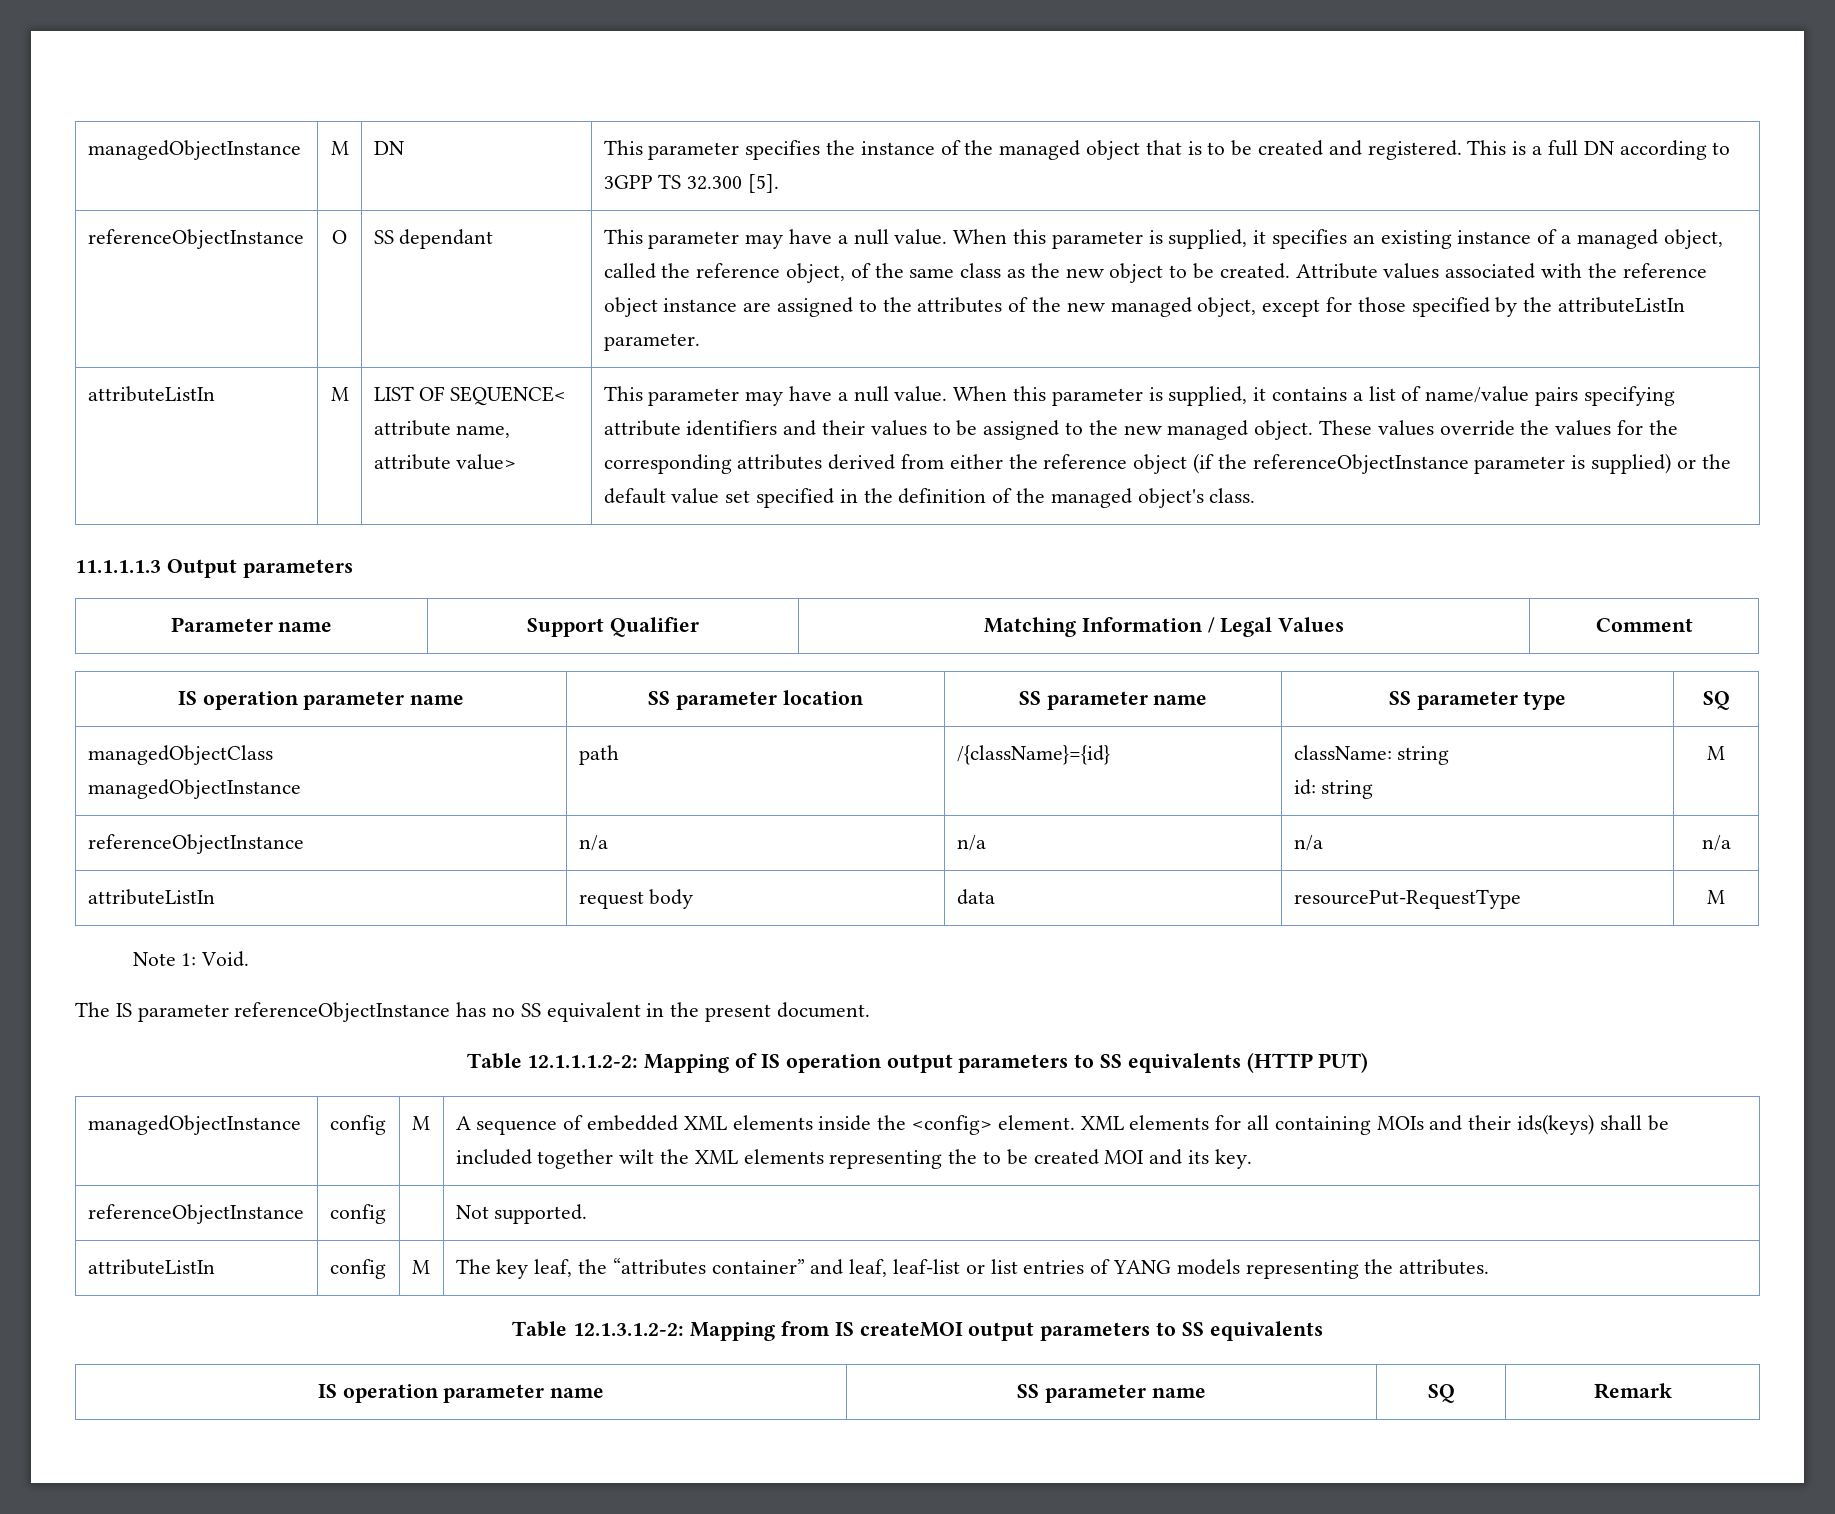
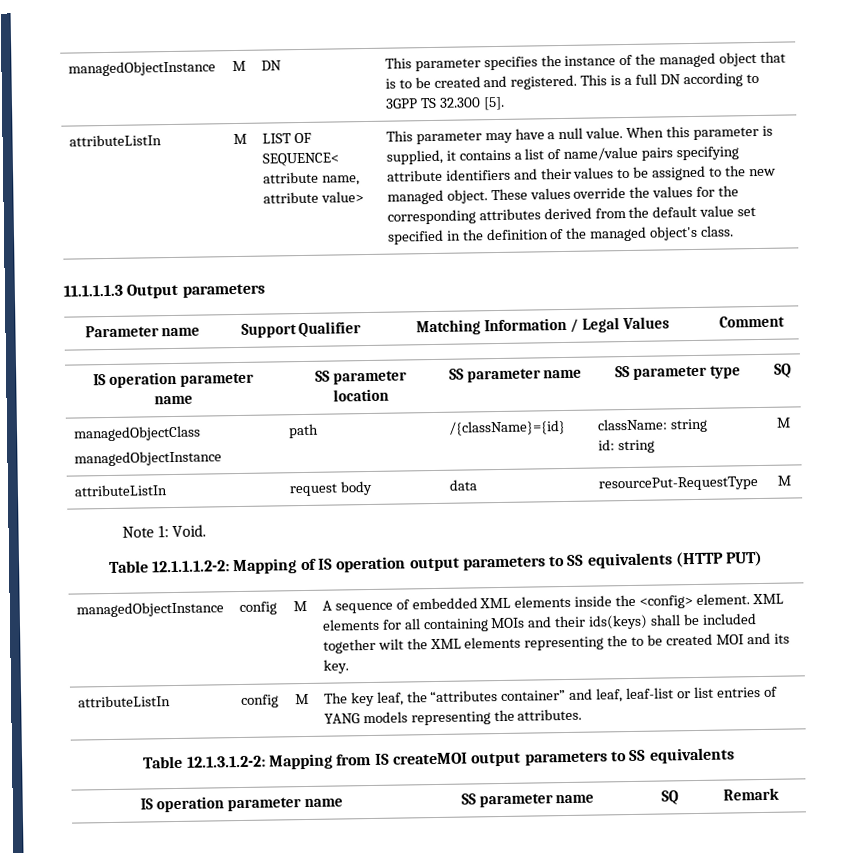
- referenceObjectInstance | O | SS dependant | This parameter may have a null value. When this parameter is supplied, it specifies an existing instance of a managed object, called the reference object, of the same class as the new object to be created. Attribute values associated with the reference object instance are assigned to the attributes of the new managed object, except for those specified by the attributeListIn parameter.
- These values override the values for the corresponding attributes derived from either the reference object (if the referenceObjectInstance parameter is supplied) or the default value set specified in the definition of the managed object's class.
+ These values override the values for the corresponding attributes derived from the default value set specified in the definition of the managed object's class.
- referenceObjectInstance | n/a | n/a | n/a | n/a
- The IS parameter referenceObjectInstance has no SS equivalent in the present document.
- referenceObjectInstance | config | | Not supported.

